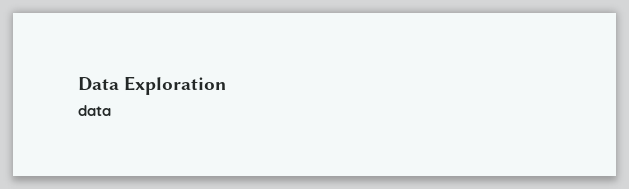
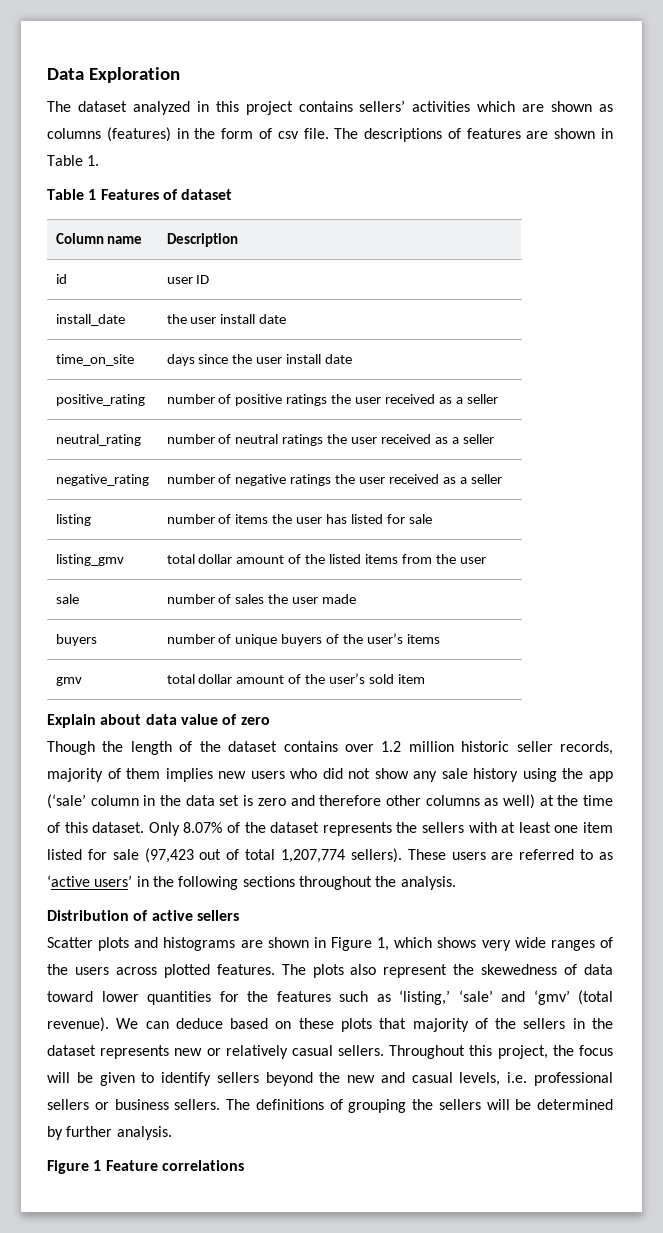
- data
+ The dataset analyzed in this project contains sellers’ activities which are shown as columns (features) in the form of csv file. The descriptions of features are shown in Table 1.
+ Table 1 Features of dataset
+ Column name | Description
+ id | user ID
+ install_date | the user install date
+ time_on_site | days since the user install date
+ positive_rating | number of positive ratings the user received as a seller
+ neutral_rating | number of neutral ratings the user received as a seller
+ negative_rating | number of negative ratings the user received as a seller
+ listing | number of items the user has listed for sale
+ listing_gmv | total dollar amount of the listed items from the user
+ sale | number of sales the user made
+ buyers | number of unique buyers of the user’s items
+ gmv | total dollar amount of the user’s sold item
+ Explain about data value of zero
+ Though the length of the dataset contains over 1.2 million historic seller records, majority of them implies new users who did not show any sale history using the app (‘sale’ column in the data set is zero and therefore other columns as well) at the time of this dataset. Only 8.07% of the dataset represents the sellers with at least one item listed for sale (97,423 out of total 1,207,774 sellers). These users are referred to as ‘active users’ in the following sections throughout the analysis.
+ Distribution of active sellers
+ Scatter plots and histograms are shown in Figure 1, which shows very wide ranges of the users across plotted features. The plots also represent the skewedness of data toward lower quantities for the features such as ‘listing,’ ‘sale’ and ‘gmv’ (total revenue). We can deduce based on these plots that majority of the sellers in the dataset represents new or relatively casual sellers. Throughout this project, the focus will be given to identify sellers beyond the new and casual levels, i.e. professional sellers or business sellers. The definitions of grouping the sellers will be determined by further analysis.
+ Figure 1 Feature correlations

